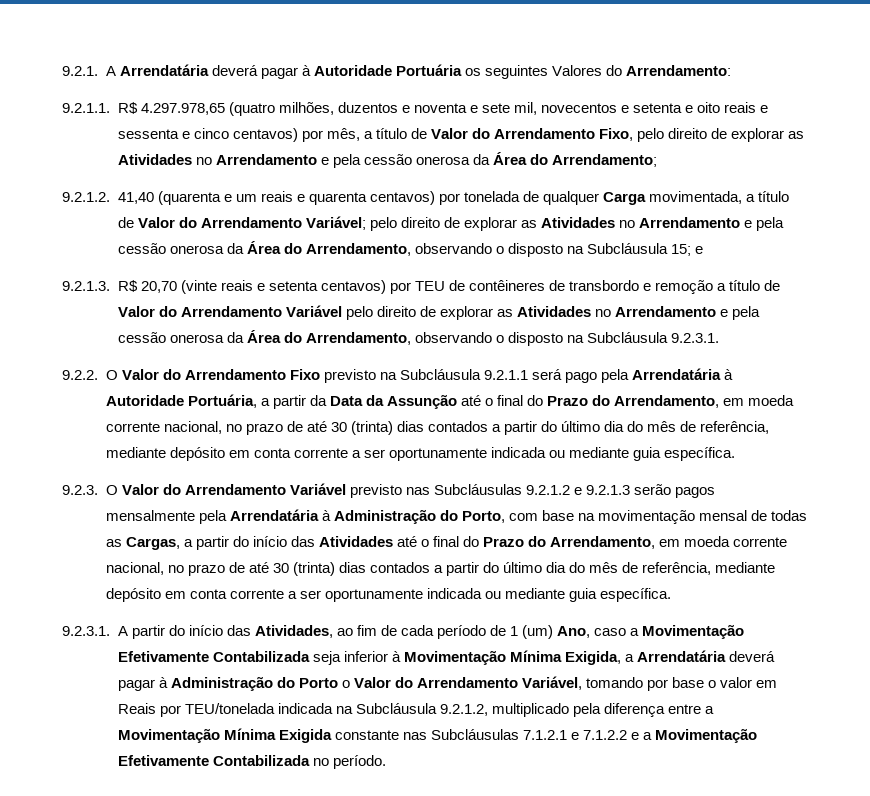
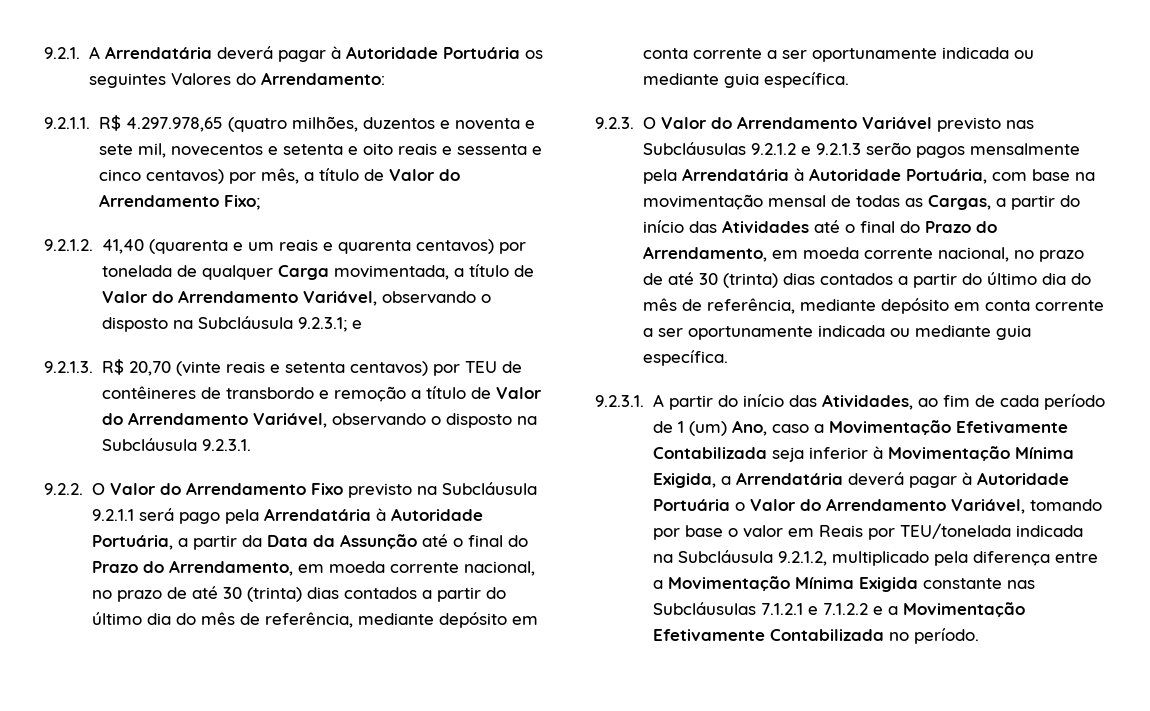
- 9.2.1.1. R$ 4.297.978,65 (quatro milhões, duzentos e noventa e sete mil, novecentos e setenta e oito reais e sessenta e cinco centavos) por mês, a título de Valor do Arrendamento Fixo, pelo direito de explorar as Atividades no Arrendamento e pela cessão onerosa da Área do Arrendamento;
+ 9.2.1.1. R$ 4.297.978,65 (quatro milhões, duzentos e noventa e sete mil, novecentos e setenta e oito reais e sessenta e cinco centavos) por mês, a título de Valor do Arrendamento Fixo;
- 9.2.1.2. 41,40 (quarenta e um reais e quarenta centavos) por tonelada de qualquer Carga movimentada, a título de Valor do Arrendamento Variável; pelo direito de explorar as Atividades no Arrendamento e pela cessão onerosa da Área do Arrendamento, observando o disposto na Subcláusula 15; e
+ 9.2.1.2. 41,40 (quarenta e um reais e quarenta centavos) por tonelada de qualquer Carga movimentada, a título de Valor do Arrendamento Variável, observando o disposto na Subcláusula 9.2.3.1; e
- 9.2.1.3. R$ 20,70 (vinte reais e setenta centavos) por TEU de contêineres de transbordo e remoção a título de Valor do Arrendamento Variável pelo direito de explorar as Atividades no Arrendamento e pela cessão onerosa da Área do Arrendamento, observando o disposto na Subcláusula 9.2.3.1.
+ 9.2.1.3. R$ 20,70 (vinte reais e setenta centavos) por TEU de contêineres de transbordo e remoção a título de Valor do Arrendamento Variável, observando o disposto na Subcláusula 9.2.3.1.
- 9.2.3. O Valor do Arrendamento Variável previsto nas Subcláusulas 9.2.1.2 e 9.2.1.3 serão pagos mensalmente pela Arrendatária à Administração do Porto, com base na movimentação mensal de todas as Cargas, a partir do início das Atividades até o final do Prazo do Arrendamento, em moeda corrente nacional, no prazo de até 30 (trinta) dias contados a partir do último dia do mês de referência, mediante depósito em conta corrente a ser oportunamente indicada ou mediante guia específica.
+ 9.2.3. O Valor do Arrendamento Variável previsto nas Subcláusulas 9.2.1.2 e 9.2.1.3 serão pagos mensalmente pela Arrendatária à Autoridade Portuária, com base na movimentação mensal de todas as Cargas, a partir do início das Atividades até o final do Prazo do Arrendamento, em moeda corrente nacional, no prazo de até 30 (trinta) dias contados a partir do último dia do mês de referência, mediante depósito em conta corrente a ser oportunamente indicada ou mediante guia específica.
- 9.2.3.1. A partir do início das Atividades, ao fim de cada período de 1 (um) Ano, caso a Movimentação Efetivamente Contabilizada seja inferior à Movimentação Mínima Exigida, a Arrendatária deverá pagar à Administração do Porto o Valor do Arrendamento Variável, tomando por base o valor em Reais por TEU/tonelada indicada na Subcláusula 9.2.1.2, multiplicado pela diferença entre a Movimentação Mínima Exigida constante nas Subcláusulas 7.1.2.1 e 7.1.2.2 e a Movimentação Efetivamente Contabilizada no período.
+ 9.2.3.1. A partir do início das Atividades, ao fim de cada período de 1 (um) Ano, caso a Movimentação Efetivamente Contabilizada seja inferior à Movimentação Mínima Exigida, a Arrendatária deverá pagar à Autoridade Portuária o Valor do Arrendamento Variável, tomando por base o valor em Reais por TEU/tonelada indicada na Subcláusula 9.2.1.2, multiplicado pela diferença entre a Movimentação Mínima Exigida constante nas Subcláusulas 7.1.2.1 e 7.1.2.2 e a Movimentação Efetivamente Contabilizada no período.

